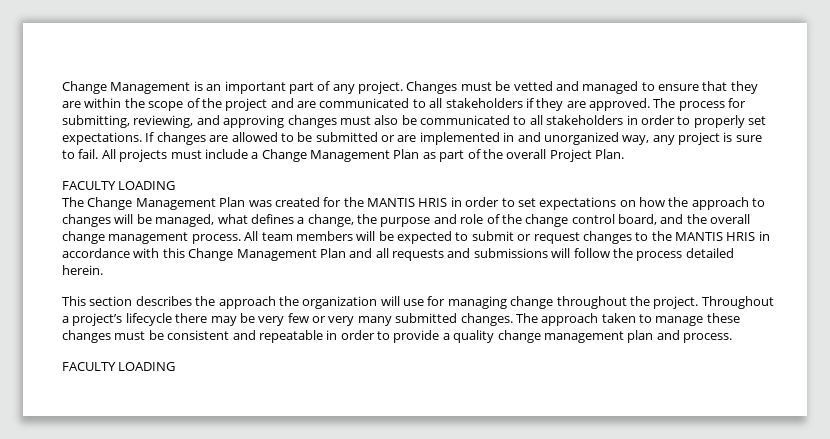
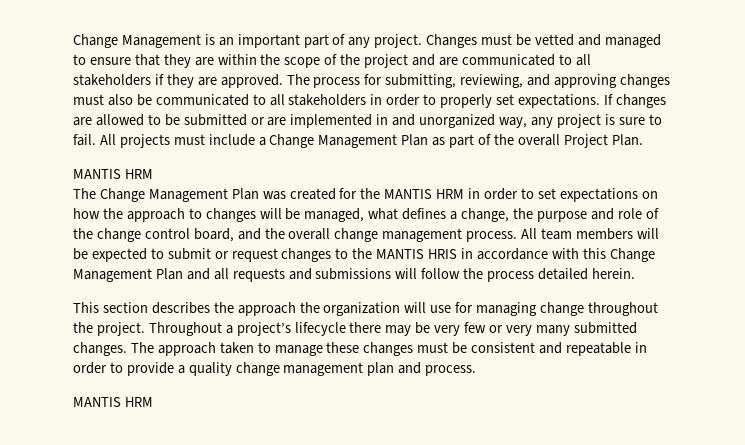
  All projects must include a Change Management Plan as part of the overall Project Plan.
- FACULTY LOADING
+ MANTIS HRM
- The Change Management Plan was created for the MANTIS HRIS in order to set expectations on how the approach to changes will be managed, what defines a change, the purpose and role of the change control board, and the overall change management process.
+ The Change Management Plan was created for the MANTIS HRM in order to set expectations on how the approach to changes will be managed, what defines a change, the purpose and role of the change control board, and the overall change management process.
  The approach taken to manage these changes must be consistent and repeatable in order to provide a quality change management plan and process.
- FACULTY LOADING
+ MANTIS HRM

